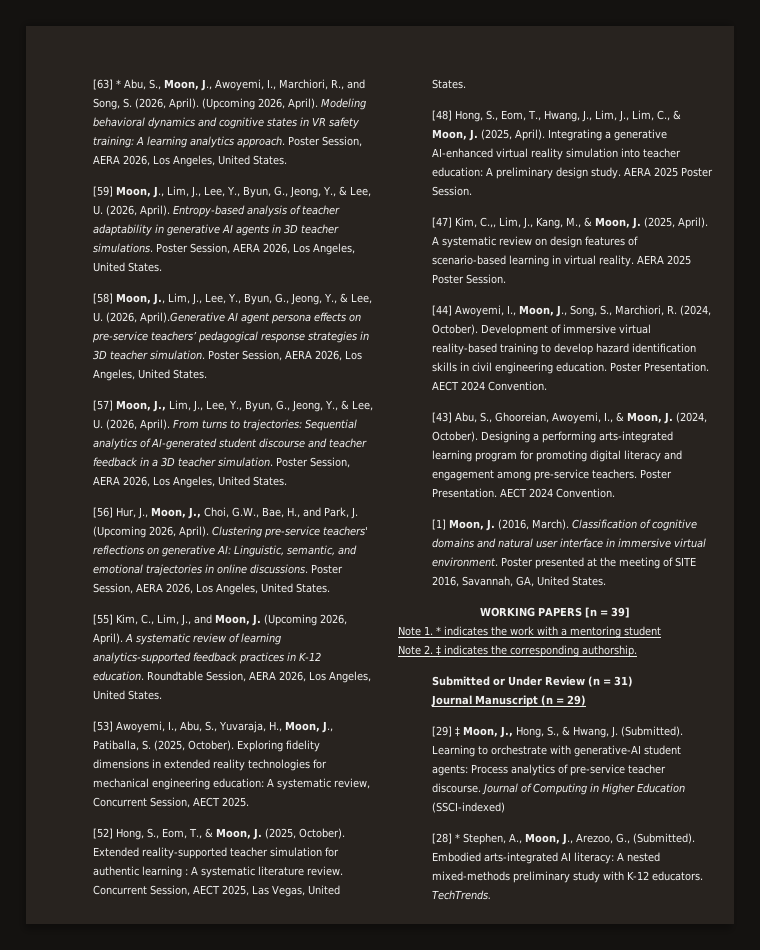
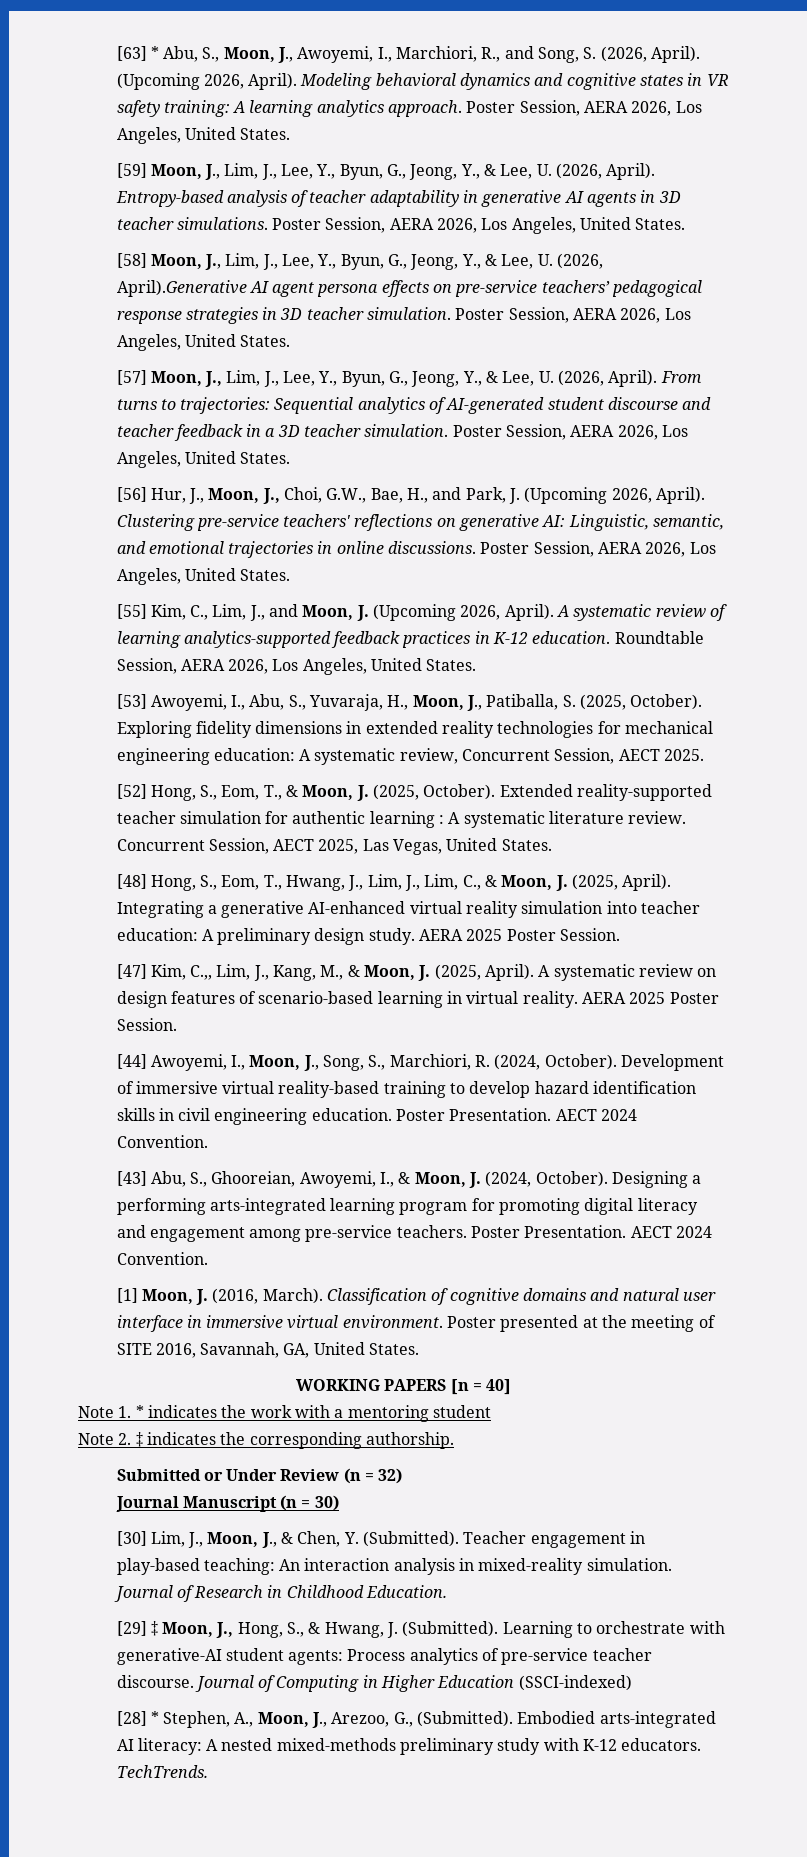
- WORKING PAPERS [n = 39]
+ WORKING PAPERS [n = 40]
- Submitted or Under Review (n = 31)
+ Submitted or Under Review (n = 32)
- Journal Manuscript (n = 29)
+ Journal Manuscript (n = 30)
+ [30] Lim, J., Moon, J., & Chen, Y. (Submitted). Teacher engagement in play-based teaching: An interaction analysis in mixed-reality simulation. Journal of Research in Childhood Education.

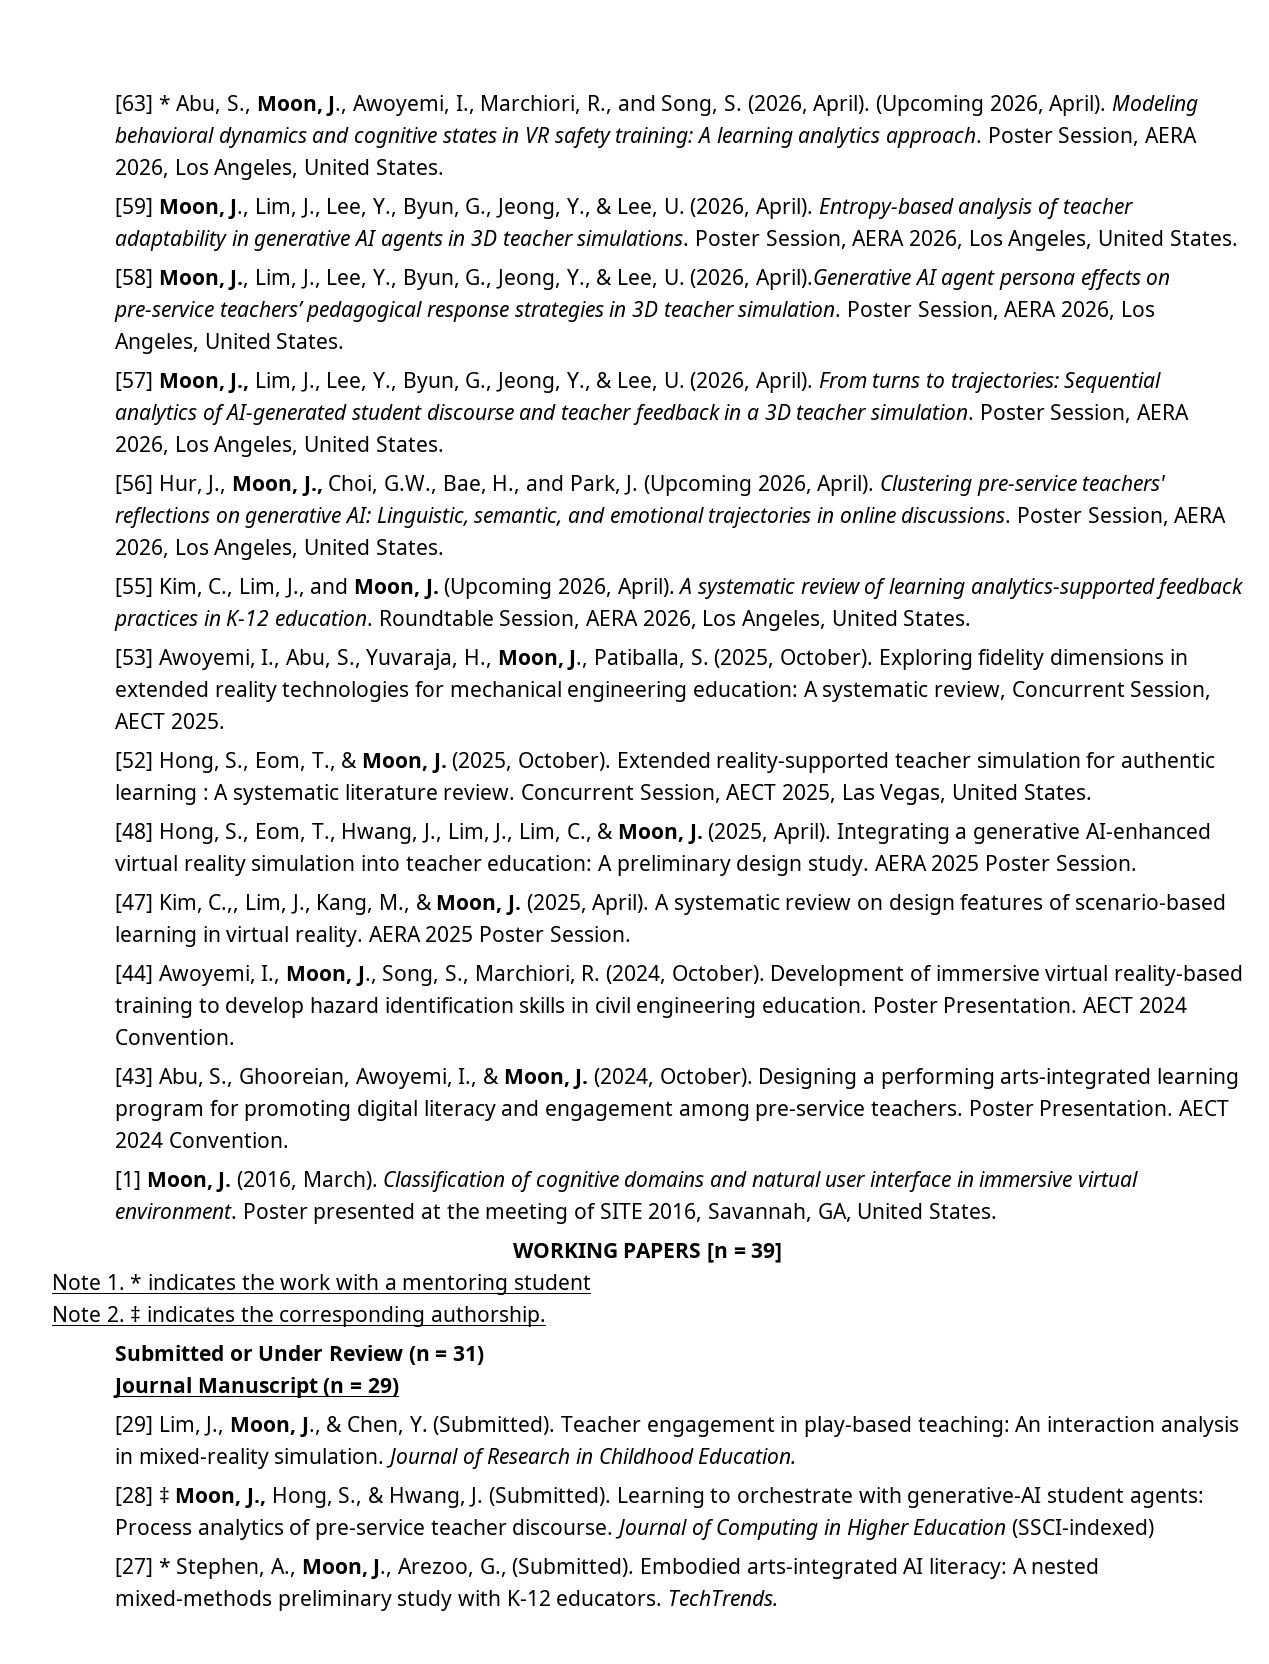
- WORKING PAPERS [n = 40]
+ WORKING PAPERS [n = 39]
- Submitted or Under Review (n = 32)
+ Submitted or Under Review (n = 31)
- Journal Manuscript (n = 30)
- [30] Lim, J., Moon, J., & Chen, Y. (Submitted).
+ Journal Manuscript (n = 29)
+ [29] Lim, J., Moon, J., & Chen, Y. (Submitted).
- [29] ‡ Moon, J., Hong, S., & Hwang, J. (Submitted).
+ [28] ‡ Moon, J., Hong, S., & Hwang, J. (Submitted).
- [28] * Stephen, A., Moon, J., Arezoo, G., (Submitted).
+ [27] * Stephen, A., Moon, J., Arezoo, G., (Submitted).

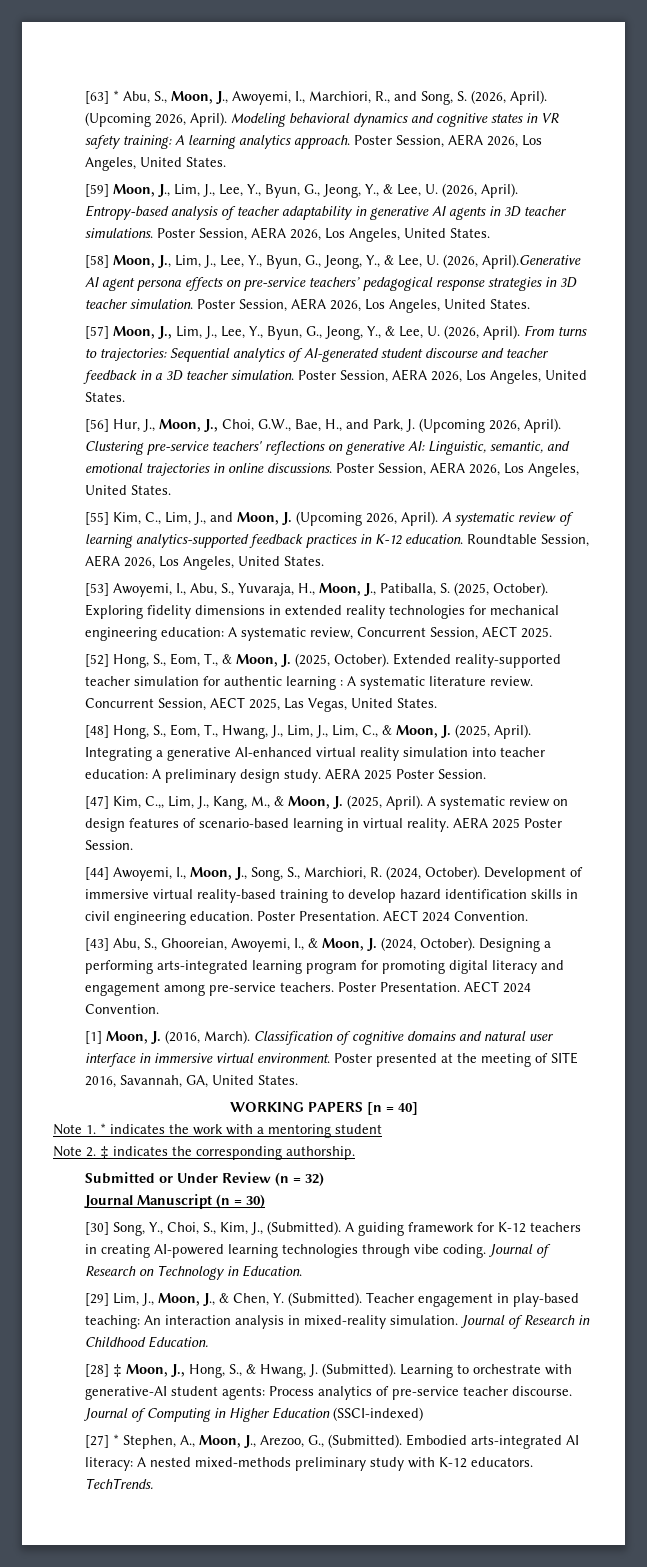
- WORKING PAPERS [n = 39]
+ WORKING PAPERS [n = 40]
- Submitted or Under Review (n = 31)
+ Submitted or Under Review (n = 32)
- Journal Manuscript (n = 29)
+ Journal Manuscript (n = 30)
+ [30] Song, Y., Choi, S., Kim, J., (Submitted). A guiding framework for K-12 teachers in creating AI-powered learning technologies through vibe coding. Journal of Research on Technology in Education.

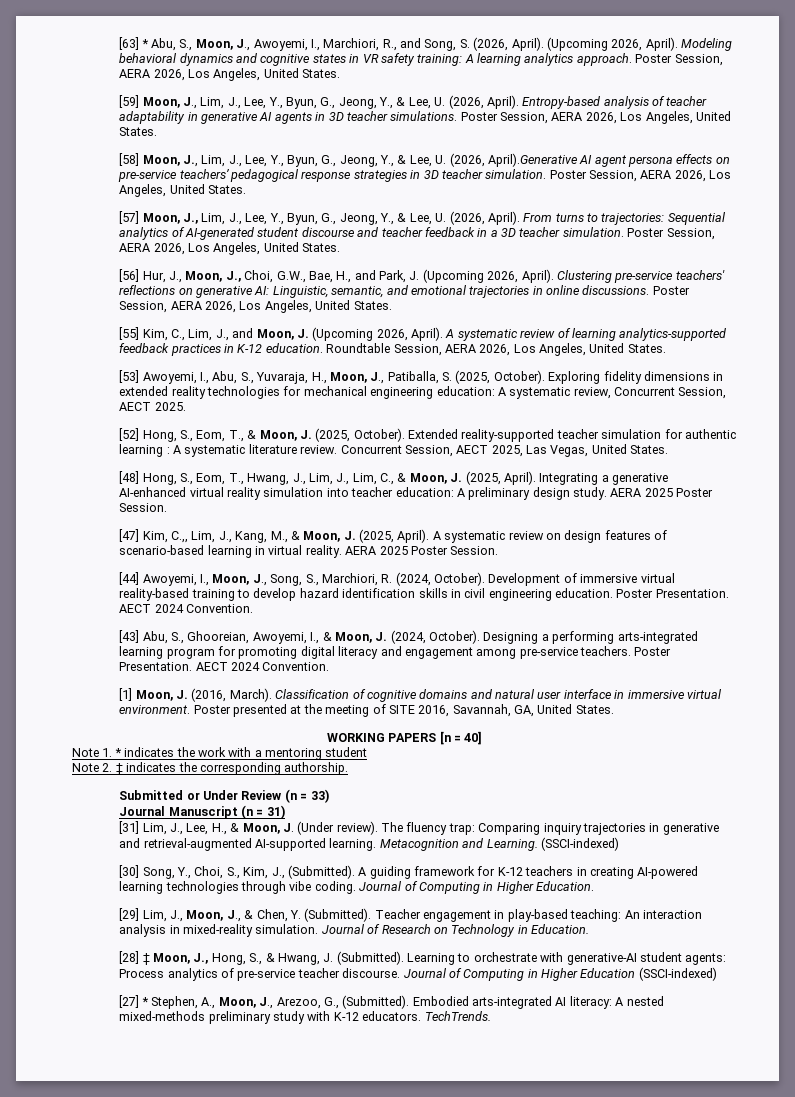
- Submitted or Under Review (n = 32)
+ Submitted or Under Review (n = 33)
- Journal Manuscript (n = 30)
+ Journal Manuscript (n = 31)
+ [31] Lim, J., Lee, H., & Moon, J. (Under review). The fluency trap: Comparing inquiry trajectories in generative and retrieval-augmented AI-supported learning. Metacognition and Learning. (SSCI-indexed)
- Journal of Research on Technology in Education.
+ Journal of Computing in Higher Education.
- Journal of Research in Childhood Education.
+ Journal of Research on Technology in Education.

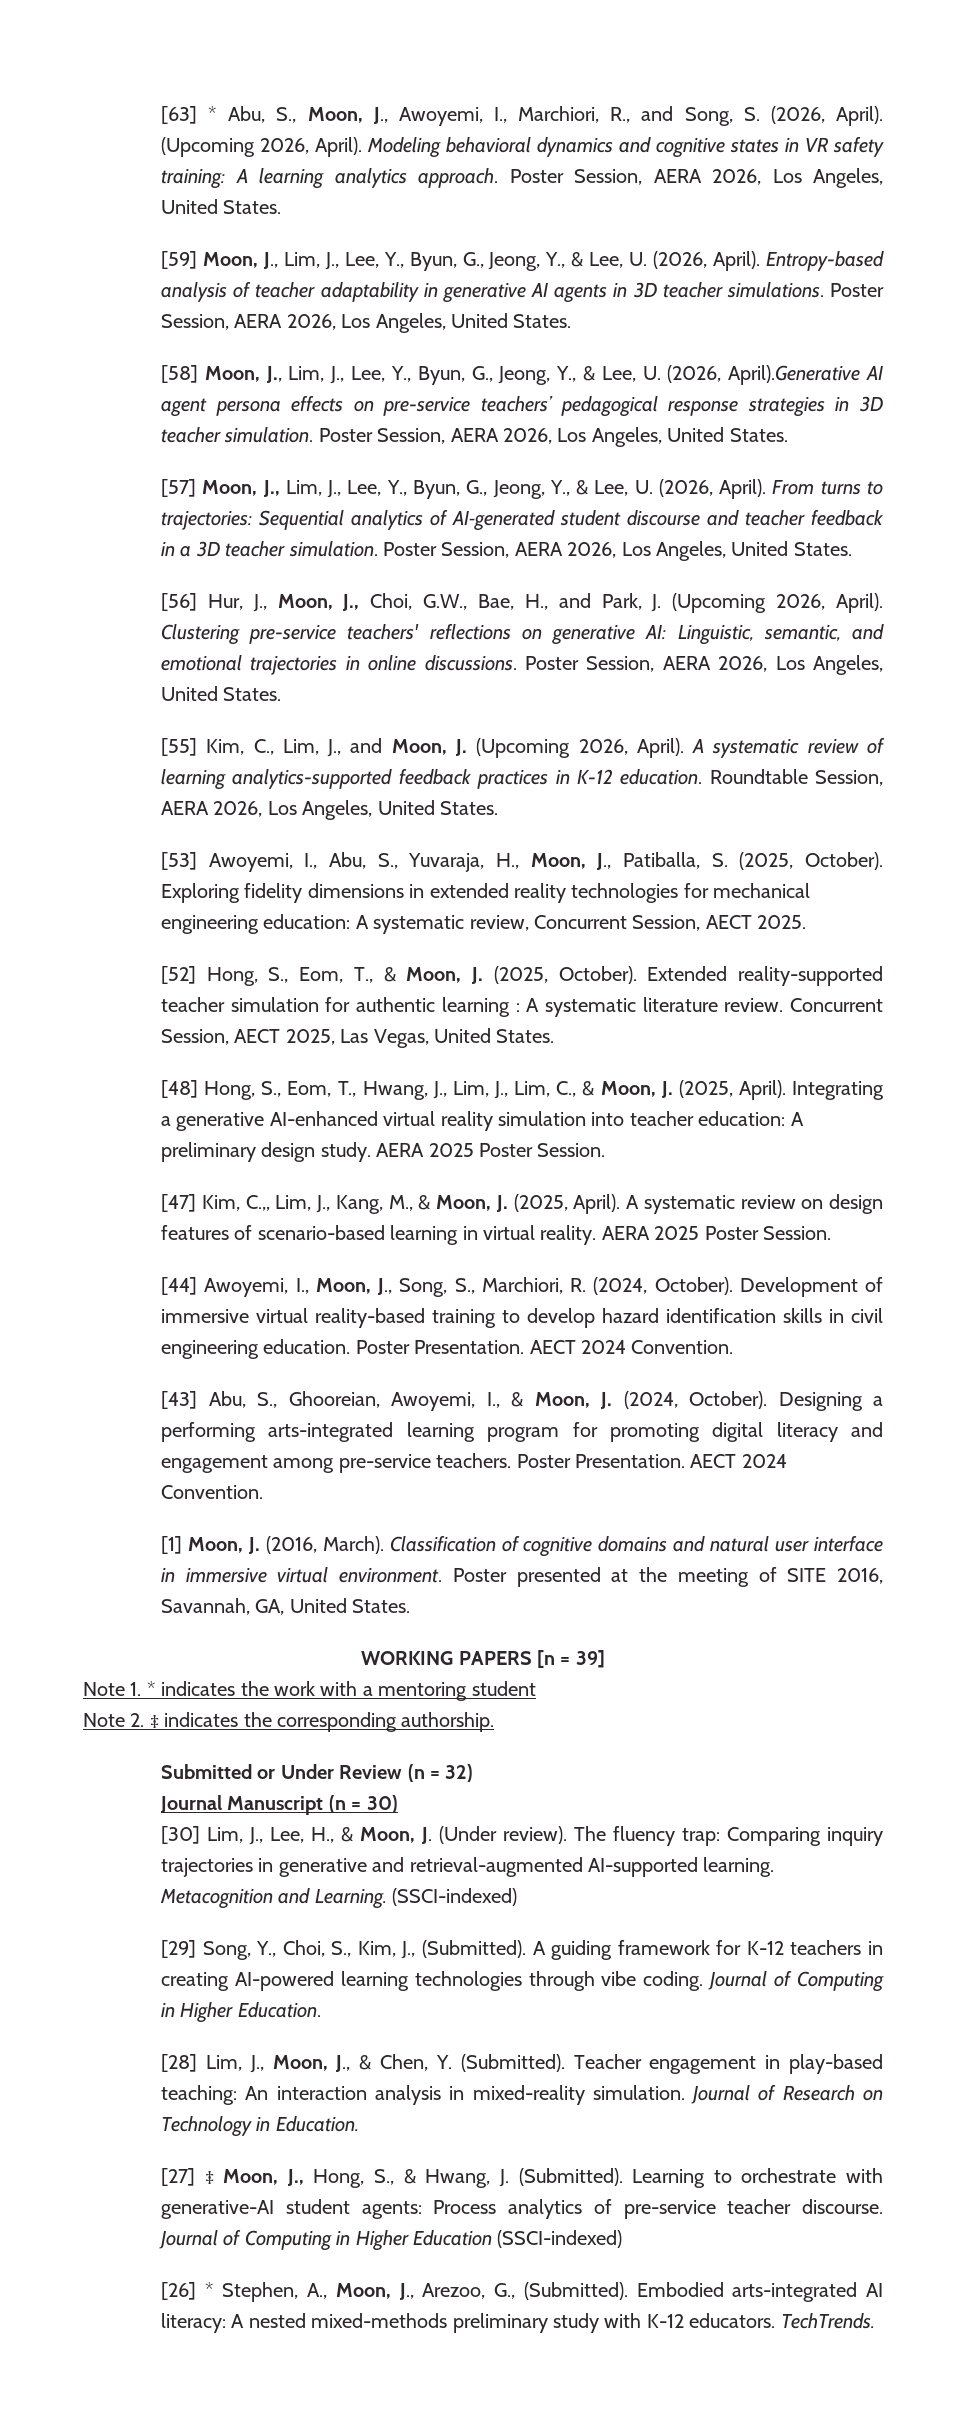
- WORKING PAPERS [n = 40]
+ WORKING PAPERS [n = 39]
- Submitted or Under Review (n = 33)
+ Submitted or Under Review (n = 32)
- Journal Manuscript (n = 31)
- [31] Lim, J., Lee, H., & Moon, J. (Under review).
+ Journal Manuscript (n = 30)
+ [30] Lim, J., Lee, H., & Moon, J. (Under review).
- [30] Song, Y., Choi, S., Kim, J., (Submitted).
+ [29] Song, Y., Choi, S., Kim, J., (Submitted).
- [29] Lim, J., Moon, J., & Chen, Y. (Submitted).
+ [28] Lim, J., Moon, J., & Chen, Y. (Submitted).
- [28] ‡ Moon, J., Hong, S., & Hwang, J. (Submitted).
+ [27] ‡ Moon, J., Hong, S., & Hwang, J. (Submitted).
- [27] * Stephen, A., Moon, J., Arezoo, G., (Submitted).
+ [26] * Stephen, A., Moon, J., Arezoo, G., (Submitted).

